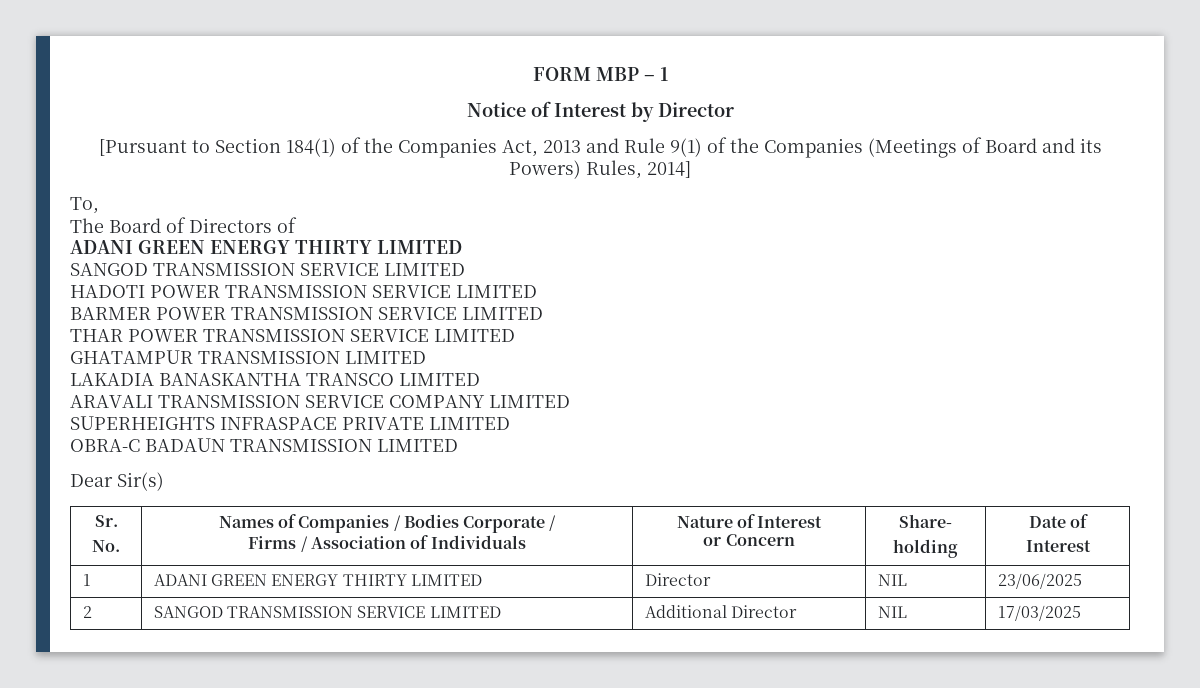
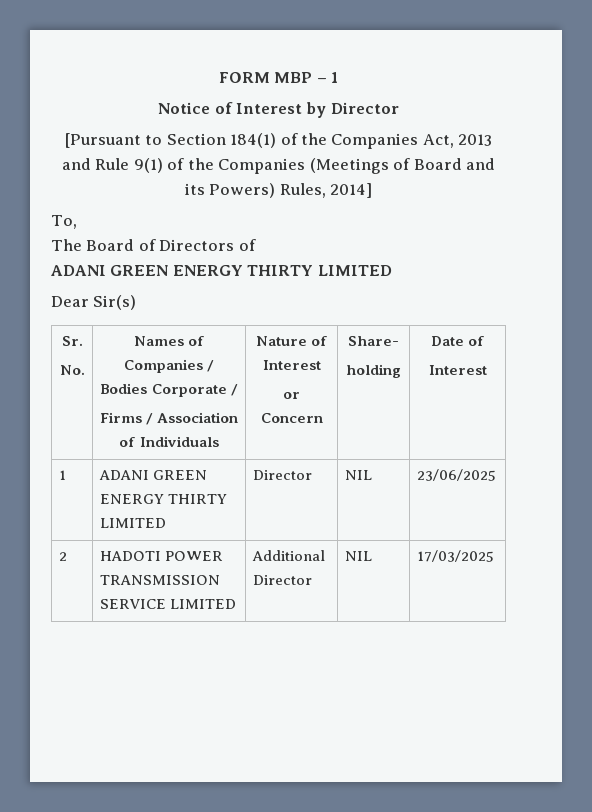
  The Board of Directors of
  ADANI GREEN ENERGY THIRTY LIMITED
- SANGOD TRANSMISSION SERVICE LIMITED
- HADOTI POWER TRANSMISSION SERVICE LIMITED
- BARMER POWER TRANSMISSION SERVICE LIMITED
- THAR POWER TRANSMISSION SERVICE LIMITED
- GHATAMPUR TRANSMISSION LIMITED
- LAKADIA BANASKANTHA TRANSCO LIMITED
- ARAVALI TRANSMISSION SERVICE COMPANY LIMITED
- SUPERHEIGHTS INFRASPACE PRIVATE LIMITED
- OBRA-C BADAUN TRANSMISSION LIMITED
- 2 | SANGOD TRANSMISSION SERVICE LIMITED | Additional Director | NIL | 17/03/2025
+ 2 | HADOTI POWER TRANSMISSION SERVICE LIMITED | Additional Director | NIL | 17/03/2025

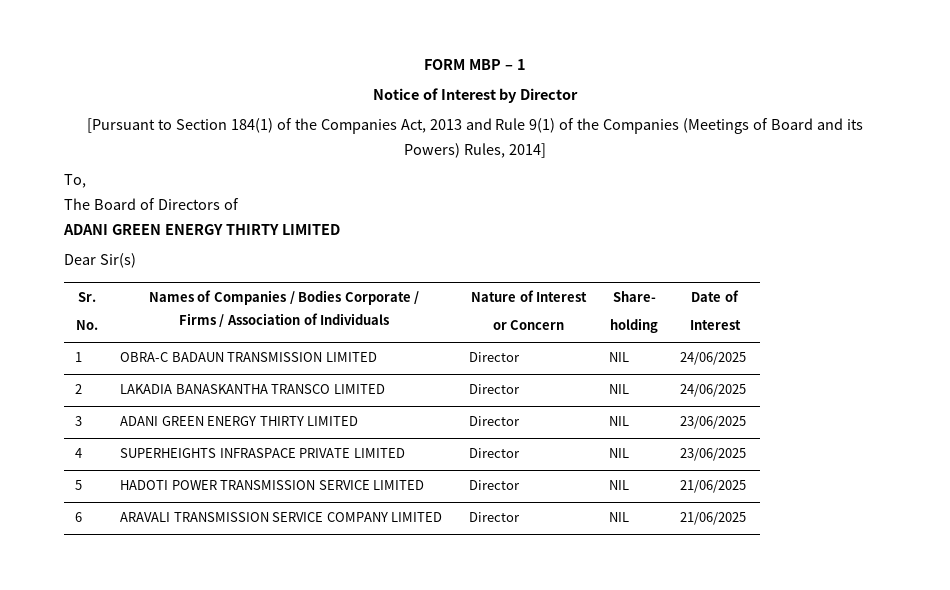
- 1 | ADANI GREEN ENERGY THIRTY LIMITED | Director | NIL | 23/06/2025
+ 1 | OBRA-C BADAUN TRANSMISSION LIMITED | Director | NIL | 24/06/2025
+ 2 | LAKADIA BANASKANTHA TRANSCO LIMITED | Director | NIL | 24/06/2025
+ 3 | ADANI GREEN ENERGY THIRTY LIMITED | Director | NIL | 23/06/2025
- 2 | HADOTI POWER TRANSMISSION SERVICE LIMITED | Additional Director | NIL | 17/03/2025
+ 4 | SUPERHEIGHTS INFRASPACE PRIVATE LIMITED | Director | NIL | 23/06/2025
+ 5 | HADOTI POWER TRANSMISSION SERVICE LIMITED | Director | NIL | 21/06/2025
+ 6 | ARAVALI TRANSMISSION SERVICE COMPANY LIMITED | Director | NIL | 21/06/2025

